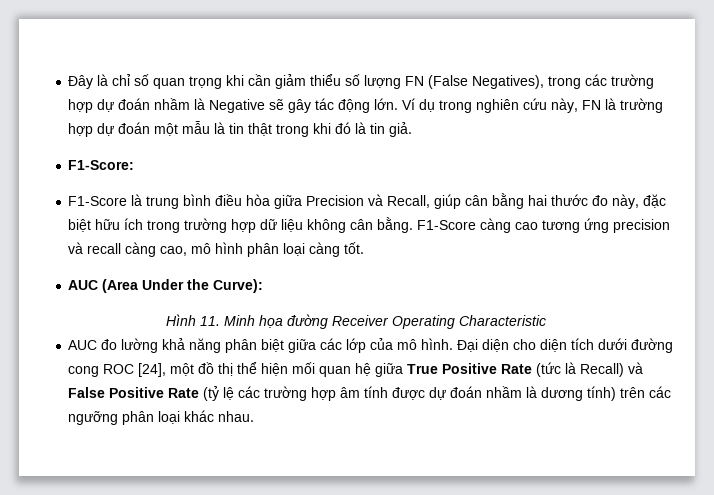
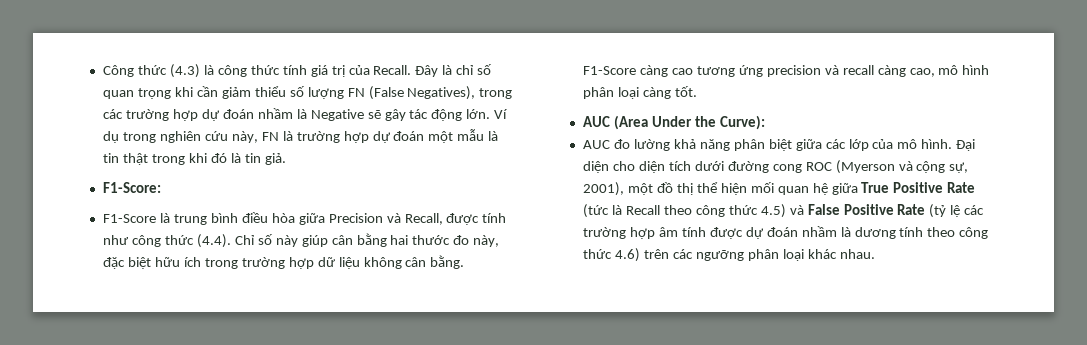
+ Công thức (4.3) là công thức tính giá trị của Recall.
- F1-Score là trung bình điều hòa giữa Precision và Recall, giúp cân bằng hai thước đo này, đặc biệt hữu ích trong trường hợp dữ liệu không cân bằng.
+ F1-Score là trung bình điều hòa giữa Precision và Recall, được tính như công thức (4.4). Chỉ số này giúp cân bằng hai thước đo này, đặc biệt hữu ích trong trường hợp dữ liệu không cân bằng.
- Hình 11. Minh họa đường Receiver Operating Characteristic
- Đại diện cho diện tích dưới đường cong ROC [24], một đồ thị thể hiện mối quan hệ giữa True Positive Rate (tức là Recall) và False Positive Rate (tỷ lệ các trường hợp âm tính được dự đoán nhầm là dương tính) trên các ngưỡng phân loại khác nhau.
+ Đại diện cho diện tích dưới đường cong ROC (Myerson và cộng sự, 2001), một đồ thị thể hiện mối quan hệ giữa True Positive Rate (tức là Recall theo công thức 4.5) và False Positive Rate (tỷ lệ các trường hợp âm tính được dự đoán nhầm là dương tính theo công thức 4.6) trên các ngưỡng phân loại khác nhau.

